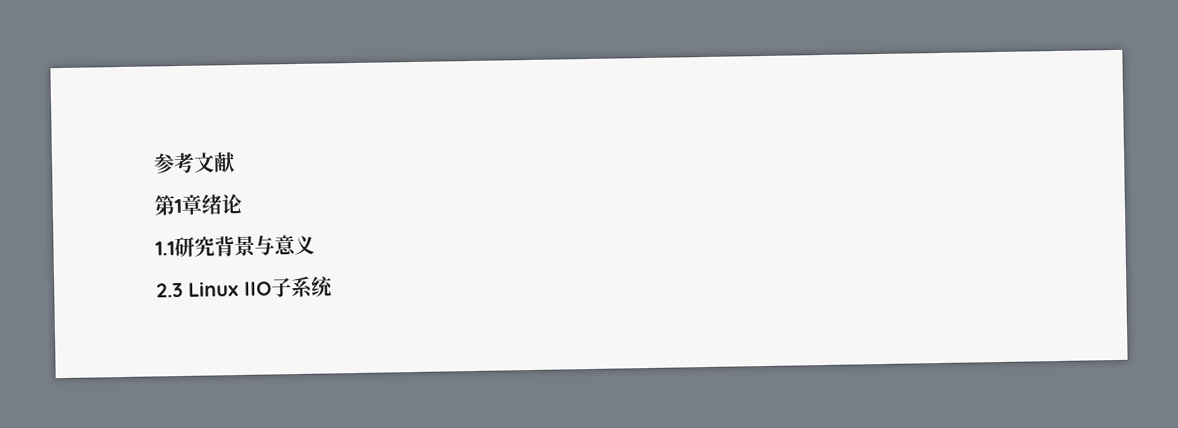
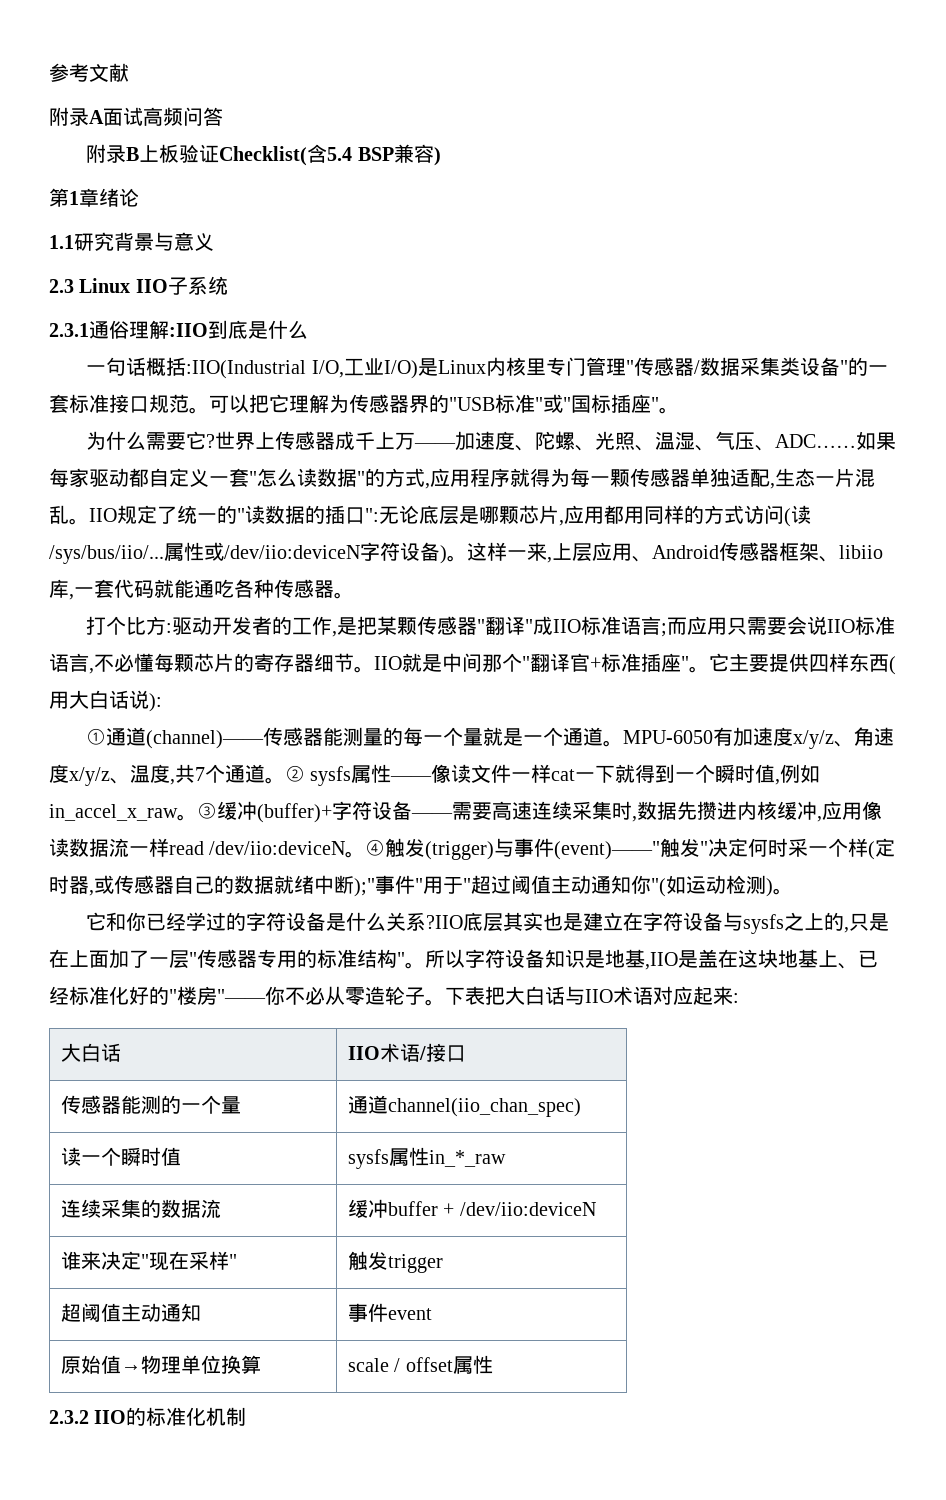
+ 附录A面试高频问答
+ 附录B上板验证Checklist(含5.4 BSP兼容)
+ 2.3.1通俗理解:IIO到底是什么
+ 一句话概括:IIO(Industrial I/O,工业I/O)是Linux内核里专门管理"传感器/数据采集类设备"的一套标准接口规范。可以把它理解为传感器界的"USB标准"或"国标插座"。
+ 为什么需要它?世界上传感器成千上万——加速度、陀螺、光照、温湿、气压、ADC……如果每家驱动都自定义一套"怎么读数据"的方式,应用程序就得为每一颗传感器单独适配,生态一片混乱。IIO规定了统一的"读数据的插口":无论底层是哪颗芯片,应用都用同样的方式访问(读/sys/bus/iio/...属性或/dev/iio:deviceN字符设备)。这样一来,上层应用、Android传感器框架、libiio库,一套代码就能通吃各种传感器。
+ 打个比方:驱动开发者的工作,是把某颗传感器"翻译"成IIO标准语言;而应用只需要会说IIO标准语言,不必懂每颗芯片的寄存器细节。IIO就是中间那个"翻译官+标准插座"。它主要提供四样东西(用大白话说):
+ ①通道(channel)——传感器能测量的每一个量就是一个通道。MPU-6050有加速度x/y/z、角速度x/y/z、温度,共7个通道。② sysfs属性——像读文件一样cat一下就得到一个瞬时值,例如in_accel_x_raw。③缓冲(buffer)+字符设备——需要高速连续采集时,数据先攒进内核缓冲,应用像读数据流一样read /dev/iio:deviceN。④触发(trigger)与事件(event)——"触发"决定何时采一个样(定时器,或传感器自己的数据就绪中断);"事件"用于"超过阈值主动通知你"(如运动检测)。
+ 它和你已经学过的字符设备是什么关系?IIO底层其实也是建立在字符设备与sysfs之上的,只是在上面加了一层"传感器专用的标准结构"。所以字符设备知识是地基,IIO是盖在这块地基上、已经标准化好的"楼房"——你不必从零造轮子。下表把大白话与IIO术语对应起来:
+ 大白话 | IIO术语/接口
+ 传感器能测的一个量 | 通道channel(iio_chan_spec)
+ 读一个瞬时值 | sysfs属性in_*_raw
+ 连续采集的数据流 | 缓冲buffer + /dev/iio:deviceN
+ 谁来决定"现在采样" | 触发trigger
+ 超阈值主动通知 | 事件event
+ 原始值→物理单位换算 | scale / offset属性
+ 2.3.2 IIO的标准化机制

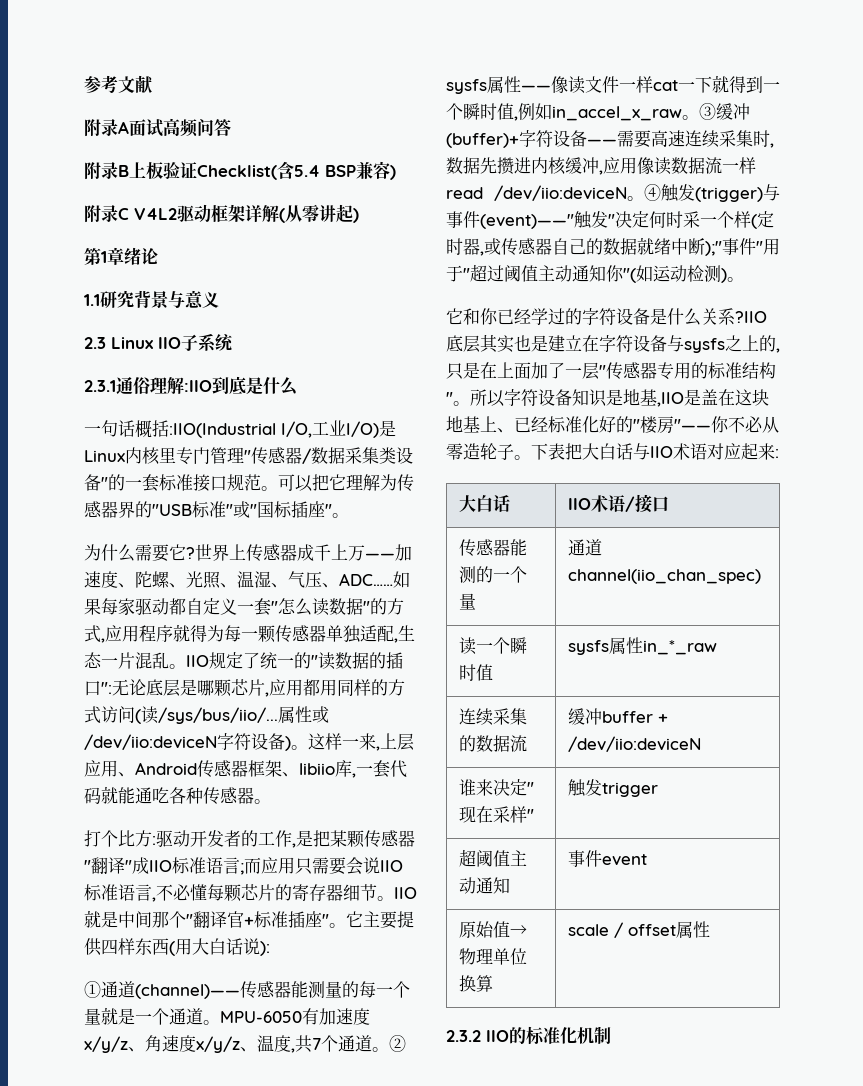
+ 附录C V4L2驱动框架详解(从零讲起)

